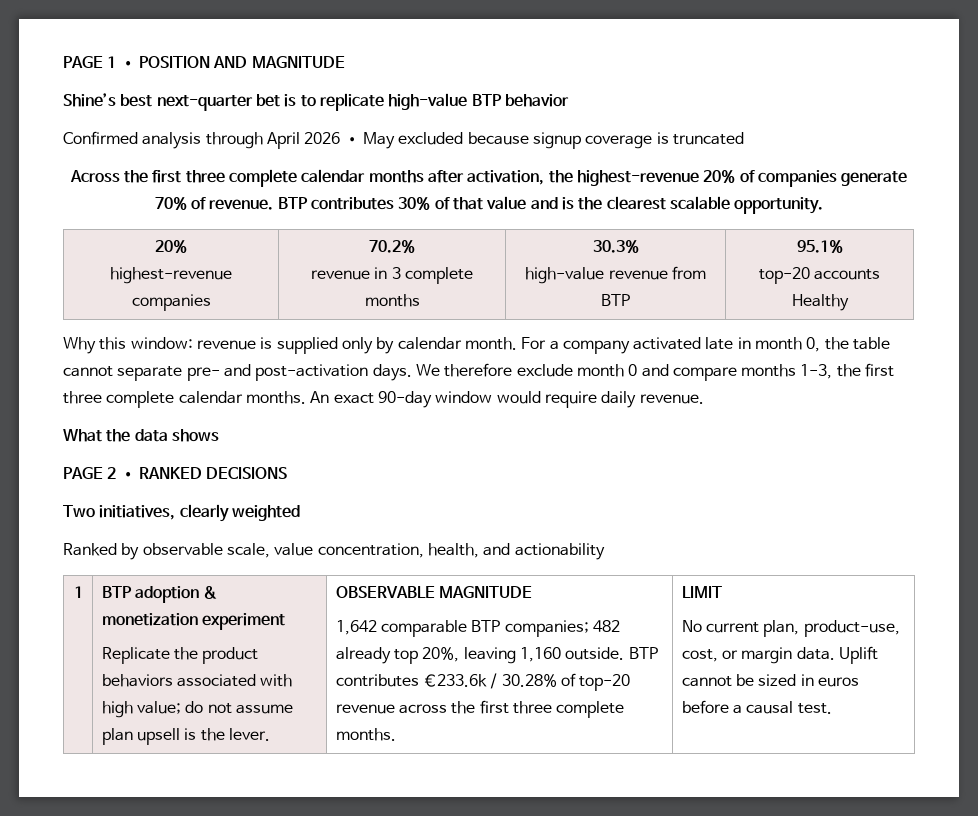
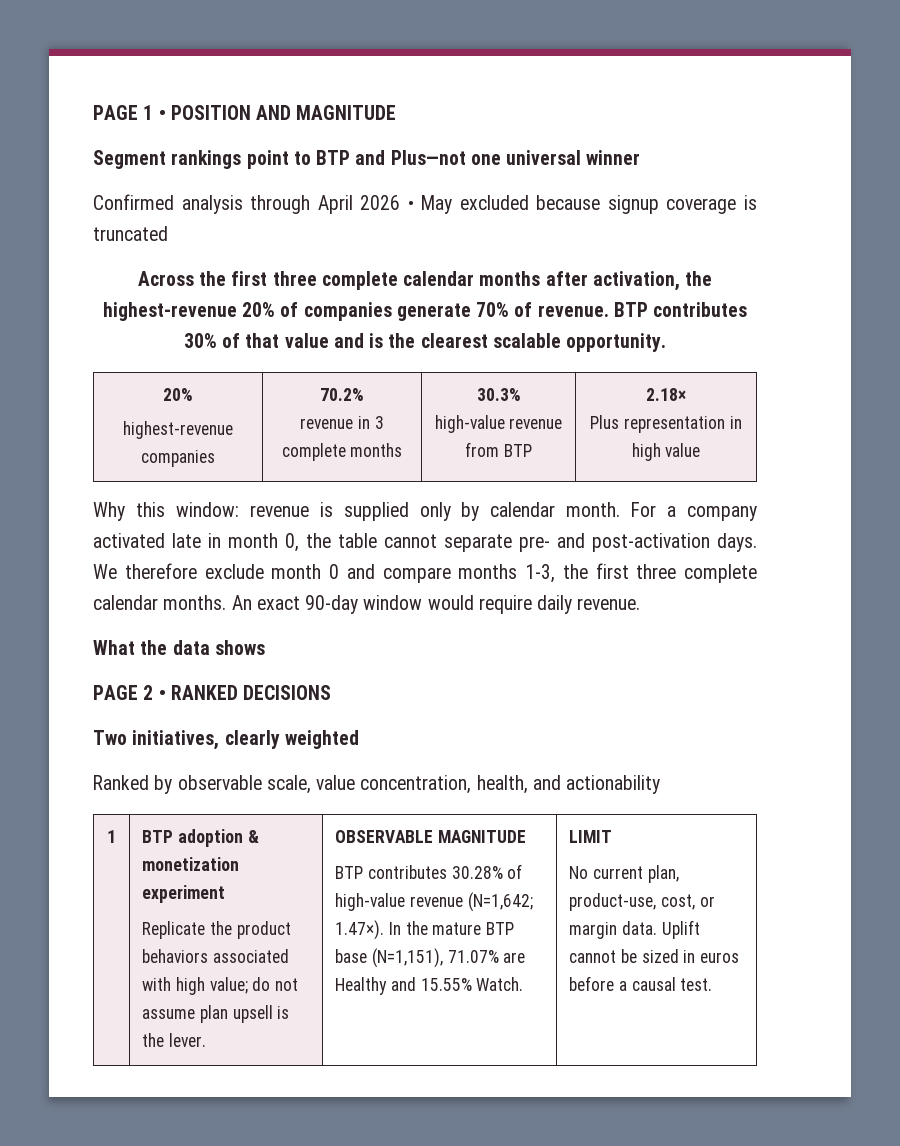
- Shine’s best next-quarter bet is to replicate high-value BTP behavior
+ Segment rankings point to BTP and Plus—not one universal winner
  BTP contributes 30% of that value and is the clearest scalable opportunity.
  20%
  highest-revenue companies | 70.2%
  revenue in 3 complete months | 30.3%
- high-value revenue from BTP | 95.1%
- top-20 accounts Healthy
+ high-value revenue from BTP | 2.18×
+ Plus representation in high value
- 1,642 comparable BTP companies; 482 already top 20%, leaving 1,160 outside. BTP contributes €233.6k / 30.28% of top-20 revenue across the first three complete months.
+ BTP contributes 30.28% of high-value revenue (N=1,642; 1.47×). In the mature BTP base (N=1,151), 71.07% are Healthy and 15.55% Watch.

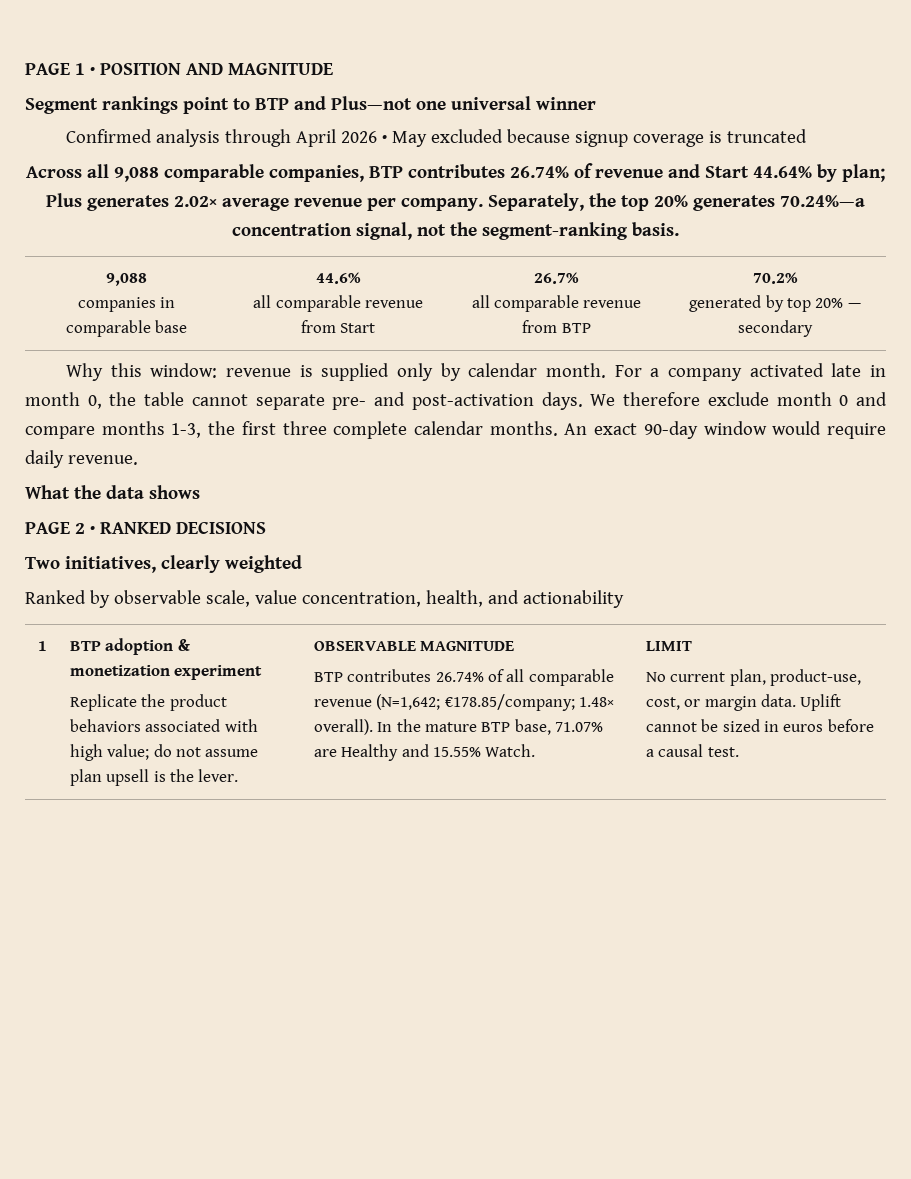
- Across the first three complete calendar months after activation, the highest-revenue 20% of companies generate 70% of revenue. BTP contributes 30% of that value and is the clearest scalable opportunity.
- 20%
- highest-revenue companies | 70.2%
- revenue in 3 complete months | 30.3%
- high-value revenue from BTP | 2.18×
- Plus representation in high value
+ Across all 9,088 comparable companies, BTP contributes 26.74% of revenue and Start 44.64% by plan; Plus generates 2.02× average revenue per company. Separately, the top 20% generates 70.24%—a concentration signal, not the segment-ranking basis.
+ 9,088
+ companies in comparable base | 44.6%
+ all comparable revenue from Start | 26.7%
+ all comparable revenue from BTP | 70.2%
+ generated by top 20% — secondary
- BTP contributes 30.28% of high-value revenue (N=1,642; 1.47×). In the mature BTP base (N=1,151), 71.07% are Healthy and 15.55% Watch.
+ BTP contributes 26.74% of all comparable revenue (N=1,642; €178.85/company; 1.48× overall). In the mature BTP base, 71.07% are Healthy and 15.55% Watch.

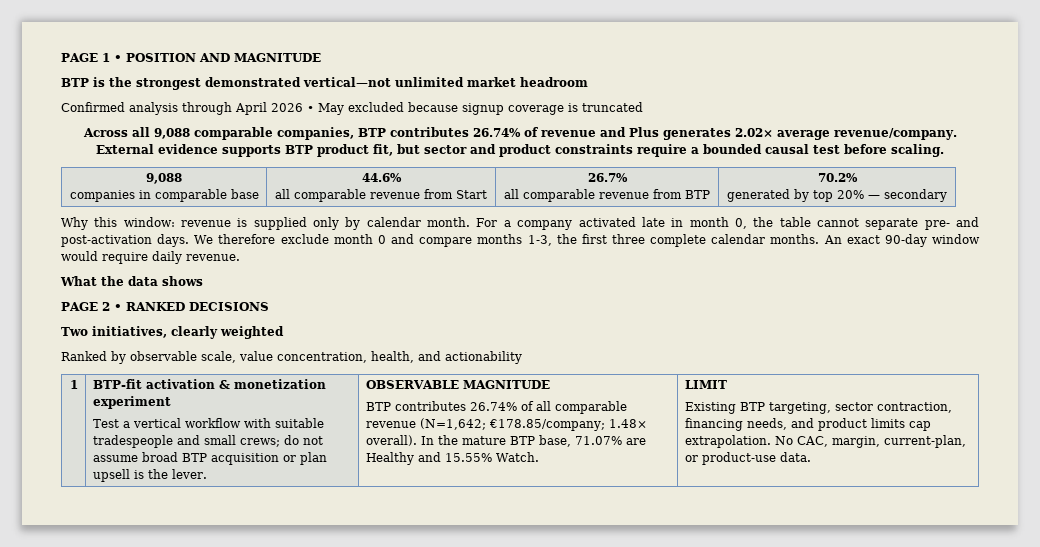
- Segment rankings point to BTP and Plus—not one universal winner
+ BTP is the strongest demonstrated vertical—not unlimited market headroom
- Across all 9,088 comparable companies, BTP contributes 26.74% of revenue and Start 44.64% by plan; Plus generates 2.02× average revenue per company. Separately, the top 20% generates 70.24%—a concentration signal, not the segment-ranking basis.
+ Across all 9,088 comparable companies, BTP contributes 26.74% of revenue and Plus generates 2.02× average revenue/company. External evidence supports BTP product fit, but sector and product constraints require a bounded causal test before scaling.
- BTP adoption & monetization experiment
+ BTP-fit activation & monetization experiment
- Replicate the product behaviors associated with high value; do not assume plan upsell is the lever.
+ Test a vertical workflow with suitable tradespeople and small crews; do not assume broad BTP acquisition or plan upsell is the lever.
- No current plan, product-use, cost, or margin data. Uplift cannot be sized in euros before a causal test.
+ Existing BTP targeting, sector contraction, financing needs, and product limits cap extrapolation. No CAC, margin, current-plan, or product-use data.

